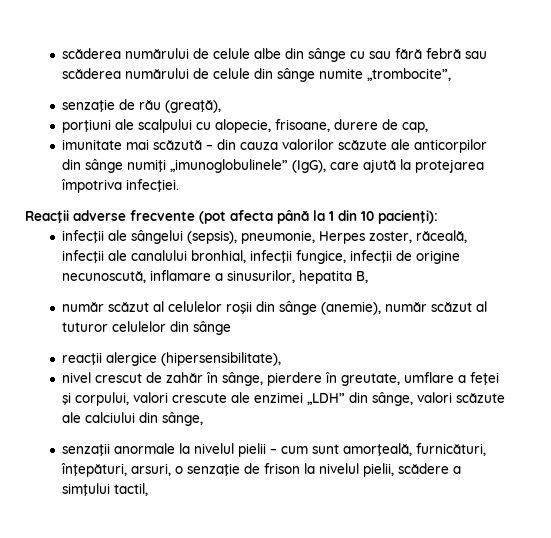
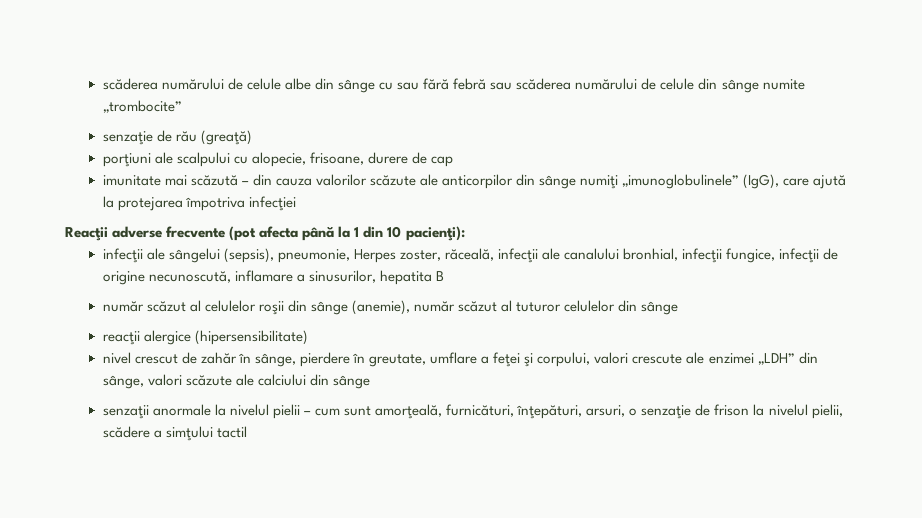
- scăderea numărului de celule albe din sânge cu sau fără febră sau scăderea numărului de celule din sânge numite „trombocite”,
+ scăderea numărului de celule albe din sânge cu sau fără febră sau scăderea numărului de celule din sânge numite „trombocite”
- senzaţie de rău (greaţă),
+ senzaţie de rău (greaţă)
- porţiuni ale scalpului cu alopecie, frisoane, durere de cap,
+ porţiuni ale scalpului cu alopecie, frisoane, durere de cap
- imunitate mai scăzută – din cauza valorilor scăzute ale anticorpilor din sânge numiţi „imunoglobulinele” (IgG), care ajută la protejarea împotriva infecţiei.
+ imunitate mai scăzută – din cauza valorilor scăzute ale anticorpilor din sânge numiţi „imunoglobulinele” (IgG), care ajută la protejarea împotriva infecţiei
- infecţii ale sângelui (sepsis), pneumonie, Herpes zoster, răceală, infecţii ale canalului bronhial, infecţii fungice, infecţii de origine necunoscută, inflamare a sinusurilor, hepatita B,
+ infecţii ale sângelui (sepsis), pneumonie, Herpes zoster, răceală, infecţii ale canalului bronhial, infecţii fungice, infecţii de origine necunoscută, inflamare a sinusurilor, hepatita B
- reacţii alergice (hipersensibilitate),
+ reacţii alergice (hipersensibilitate)
- nivel crescut de zahăr în sânge, pierdere în greutate, umflare a feţei şi corpului, valori crescute ale enzimei „LDH” din sânge, valori scăzute ale calciului din sânge,
+ nivel crescut de zahăr în sânge, pierdere în greutate, umflare a feţei şi corpului, valori crescute ale enzimei „LDH” din sânge, valori scăzute ale calciului din sânge
- senzaţii anormale la nivelul pielii – cum sunt amorţeală, furnicături, înţepături, arsuri, o senzaţie de frison la nivelul pielii, scădere a simţului tactil,
+ senzaţii anormale la nivelul pielii – cum sunt amorţeală, furnicături, înţepături, arsuri, o senzaţie de frison la nivelul pielii, scădere a simţului tactil

